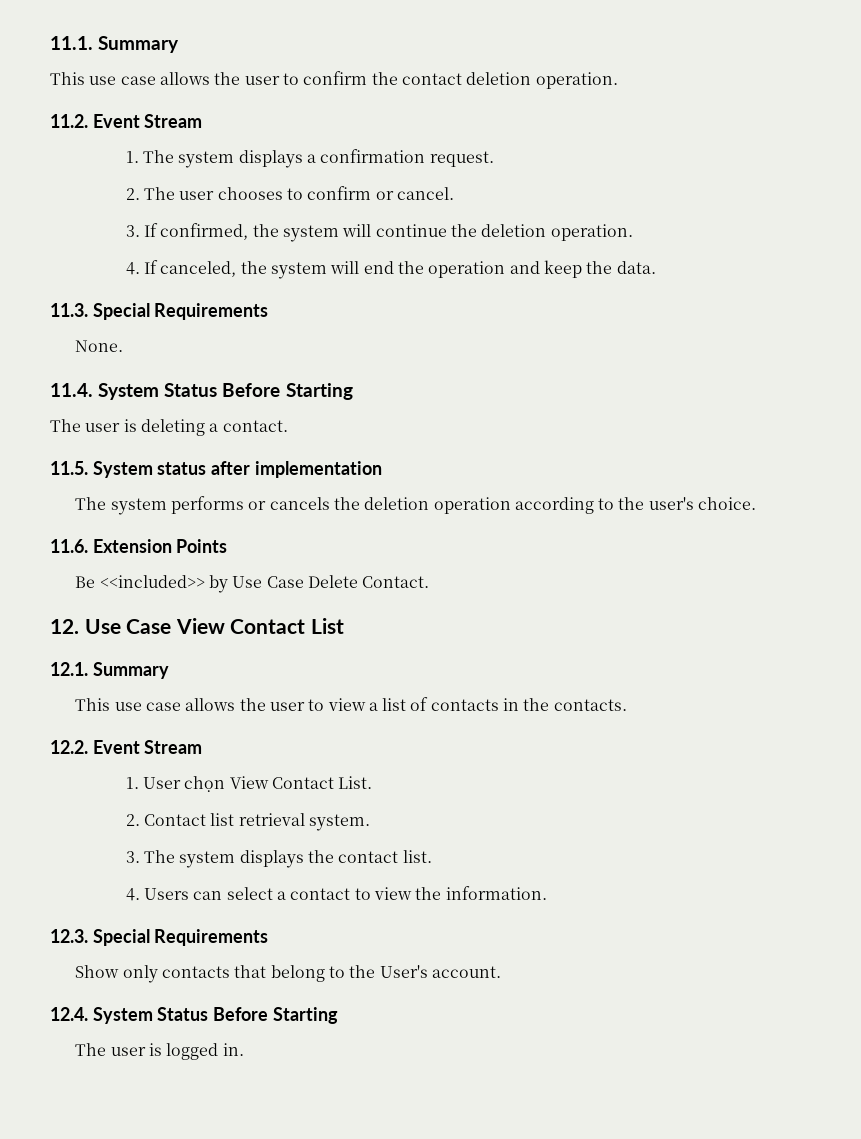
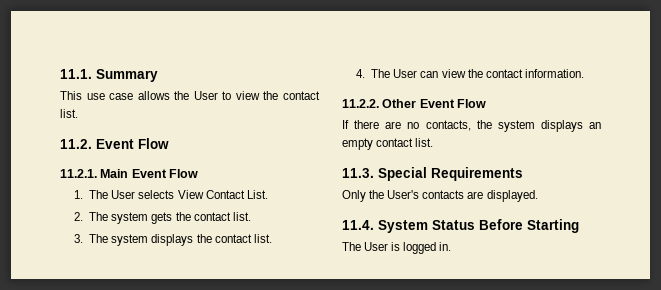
- This use case allows the user to confirm the contact deletion operation.
- 11.2. Event Stream
- 1. The system displays a confirmation request.
- 2. The user chooses to confirm or cancel.
- 3. If confirmed, the system will continue the deletion operation.
- 4. If canceled, the system will end the operation and keep the data.
+ This use case allows the User to view the contact list.
+ 11.2. Event Flow
+ 11.2.1. Main Event Flow
+ 1. The User selects View Contact List.
+ 2. The system gets the contact list.
+ 3. The system displays the contact list.
+ 4. The User can view the contact information.
+ 11.2.2. Other Event Flow
+ If there are no contacts, the system displays an empty contact list.
  11.3. Special Requirements
- None.
+ Only the User's contacts are displayed.
- The user is deleting a contact.
- 11.5. System status after implementation
- The system performs or cancels the deletion operation according to the user's choice.
- 11.6. Extension Points
- Be <<included>> by Use Case Delete Contact.
- 12. Use Case View Contact List
- 12.1. Summary
- This use case allows the user to view a list of contacts in the contacts.
- 12.2. Event Stream
- 1. User chọn View Contact List.
- 2. Contact list retrieval system.
- 3. The system displays the contact list.
- 4. Users can select a contact to view the information.
- 12.3. Special Requirements
- Show only contacts that belong to the User's account.
- 12.4. System Status Before Starting
- The user is logged in.
+ The User is logged in.

